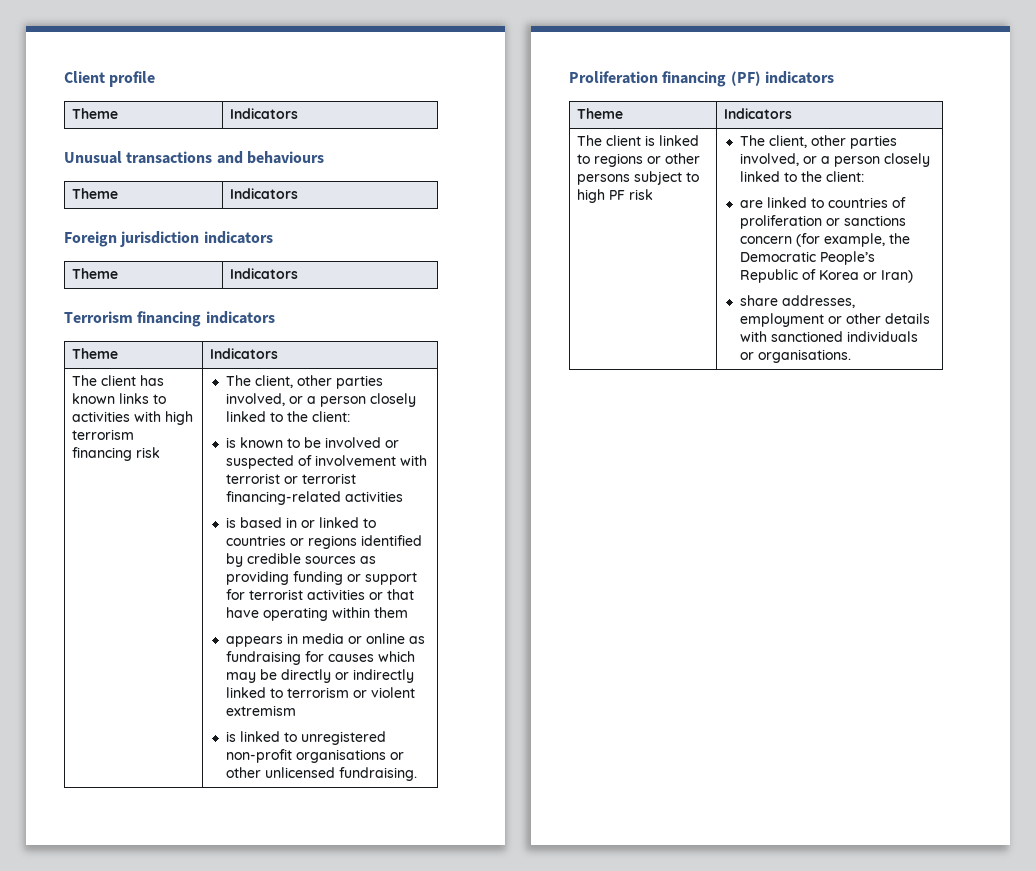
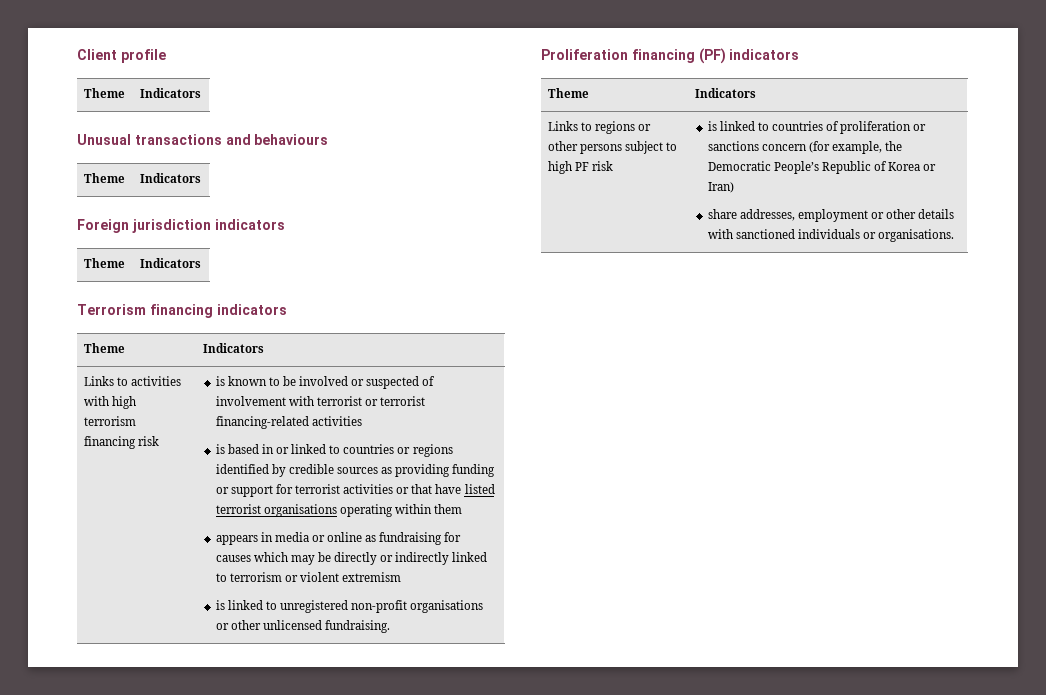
- The client has known links to activities with high terrorism financing risk | The client, other parties involved, or a person closely linked to the client:
+ Links to activities with high terrorism financing risk
- is based in or linked to countries or regions identified by credible sources as providing funding or support for terrorist activities or that have operating within them
+ is based in or linked to countries or regions identified by credible sources as providing funding or support for terrorist activities or that have listed terrorist organisations operating within them
- The client is linked to regions or other persons subject to high PF risk | The client, other parties involved, or a person closely linked to the client:
- are linked to countries of proliferation or sanctions concern (for example, the Democratic People’s Republic of Korea or Iran)
+ Links to regions or other persons subject to high PF risk | is linked to countries of proliferation or sanctions concern (for example, the Democratic People’s Republic of Korea or Iran)

